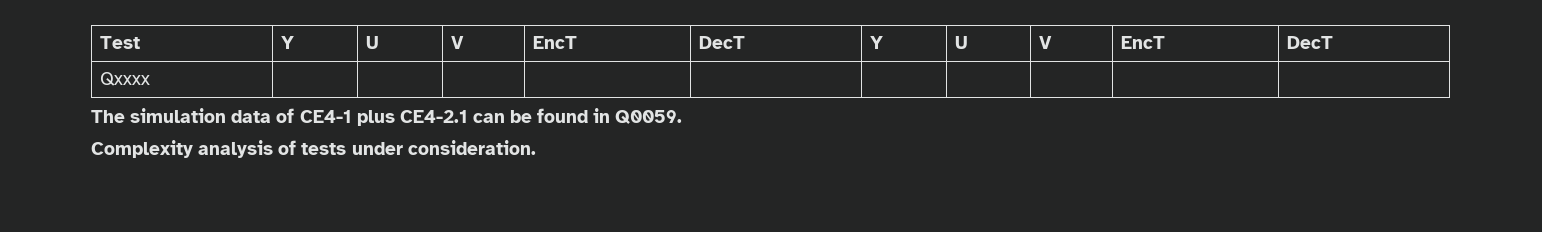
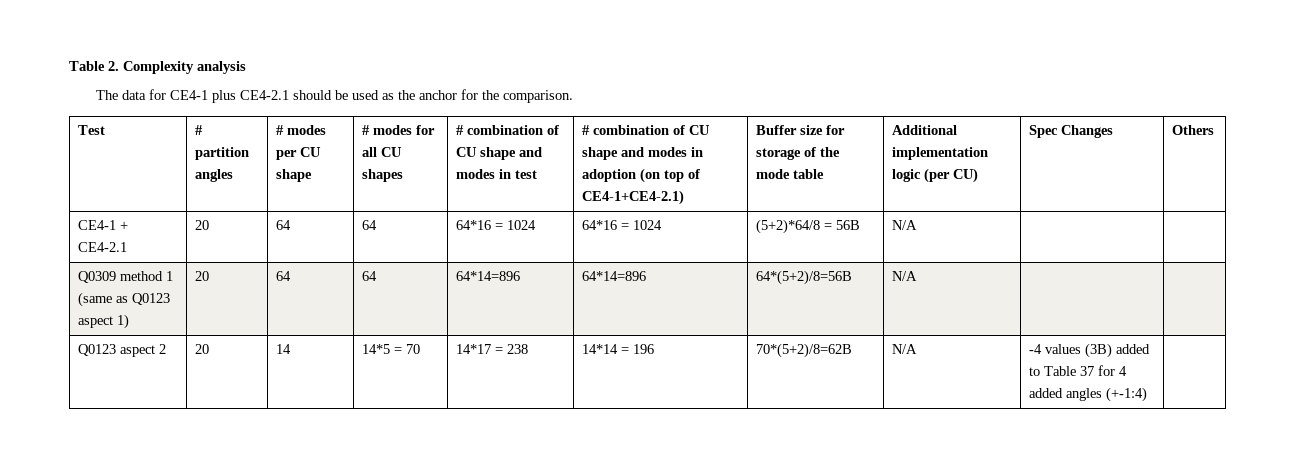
- Test | Y | U | V | EncT | DecT | Y | U | V | EncT | DecT
- Qxxxx | | | | | | | | | |
- The simulation data of CE4-1 plus CE4-2.1 can be found in Q0059.
- Complexity analysis of tests under consideration.
+ Table 2. Complexity analysis
+ The data for CE4-1 plus CE4-2.1 should be used as the anchor for the comparison.
+ Test | # partition angles | # modes per CU shape | # modes for all CU shapes | # combination of CU shape and modes in test | # combination of CU shape and modes in adoption (on top of CE4-1+CE4-2.1) | Buffer size for storage of the mode table | Additional implementation logic (per CU) | Spec Changes | Others
+ CE4-1 + CE4-2.1 | 20 | 64 | 64 | 64*16 = 1024 | 64*16 = 1024 | (5+2)*64/8 = 56B | N/A | |
+ Q0309 method 1 (same as Q0123 aspect 1) | 20 | 64 | 64 | 64*14=896 | 64*14=896 | 64*(5+2)/8=56B | N/A | |
+ Q0123 aspect 2 | 20 | 14 | 14*5 = 70 | 14*17 = 238 | 14*14 = 196 | 70*(5+2)/8=62B | N/A | -4 values (3B) added to Table 37 for 4 added angles (+-1:4) |

